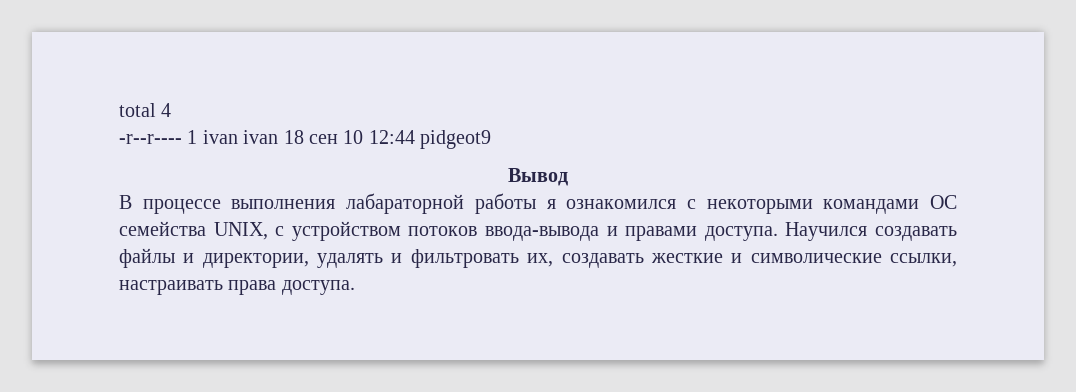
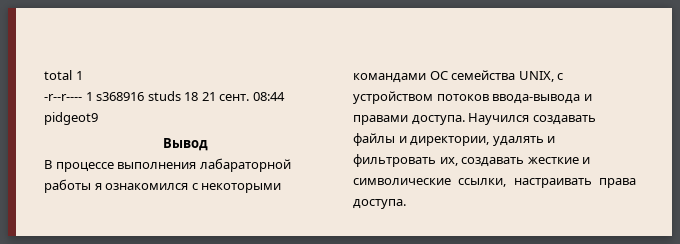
- total 4
+ total 1
- -r--r---- 1 ivan ivan 18 сен 10 12:44 pidgeot9
+ -r--r---- 1 s368916 studs 18 21 сент. 08:44 pidgeot9

